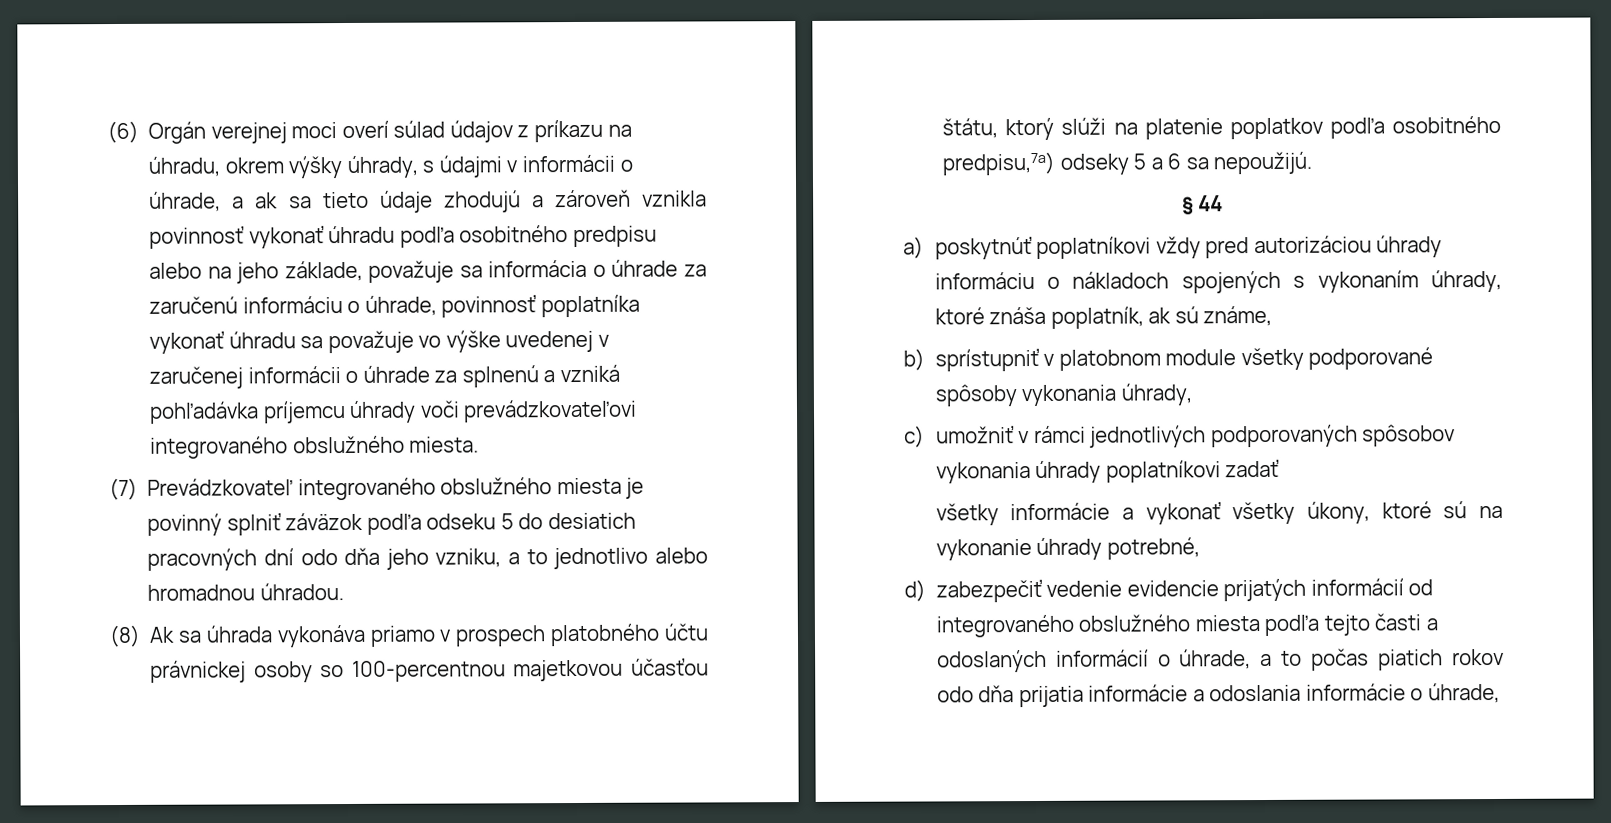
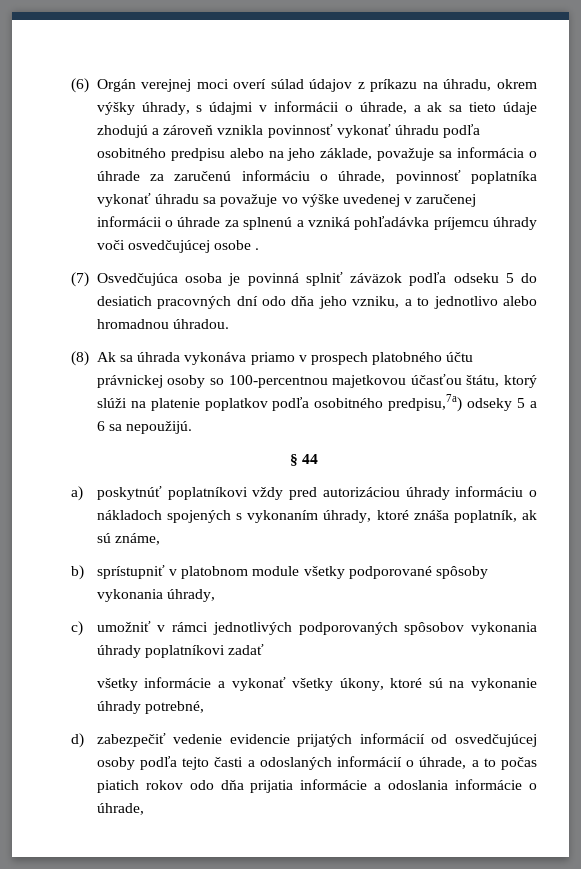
- (6) Orgán verejnej moci overí súlad údajov z príkazu na úhradu, okrem výšky úhrady, s údajmi v informácii o úhrade, a ak sa tieto údaje zhodujú a zároveň vznikla povinnosť vykonať úhradu podľa osobitného predpisu alebo na jeho základe, považuje sa informácia o úhrade za zaručenú informáciu o úhrade, povinnosť poplatníka vykonať úhradu sa považuje vo výške uvedenej v zaručenej informácii o úhrade za splnenú a vzniká pohľadávka príjemcu úhrady voči prevádzkovateľovi integrovaného obslužného miesta.
- (7) Prevádzkovateľ integrovaného obslužného miesta je povinný splniť záväzok podľa odseku 5 do desiatich pracovných dní odo dňa jeho vzniku, a to jednotlivo alebo hromadnou úhradou.
+ (6) Orgán verejnej moci overí súlad údajov z príkazu na úhradu, okrem výšky úhrady, s údajmi v informácii o úhrade, a ak sa tieto údaje zhodujú a zároveň vznikla povinnosť vykonať úhradu podľa osobitného predpisu alebo na jeho základe, považuje sa informácia o úhrade za zaručenú informáciu o úhrade, povinnosť poplatníka vykonať úhradu sa považuje vo výške uvedenej v zaručenej informácii o úhrade za splnenú a vzniká pohľadávka príjemcu úhrady voči osvedčujúcej osobe .
+ (7) Osvedčujúca osoba je povinná splniť záväzok podľa odseku 5 do desiatich pracovných dní odo dňa jeho vzniku, a to jednotlivo alebo hromadnou úhradou.
- d) zabezpečiť vedenie evidencie prijatých informácií od integrovaného obslužného miesta podľa tejto časti a odoslaných informácií o úhrade, a to počas piatich rokov odo dňa prijatia informácie a odoslania informácie o úhrade,
+ d) zabezpečiť vedenie evidencie prijatých informácií od osvedčujúcej osoby podľa tejto časti a odoslaných informácií o úhrade, a to počas piatich rokov odo dňa prijatia informácie a odoslania informácie o úhrade,

